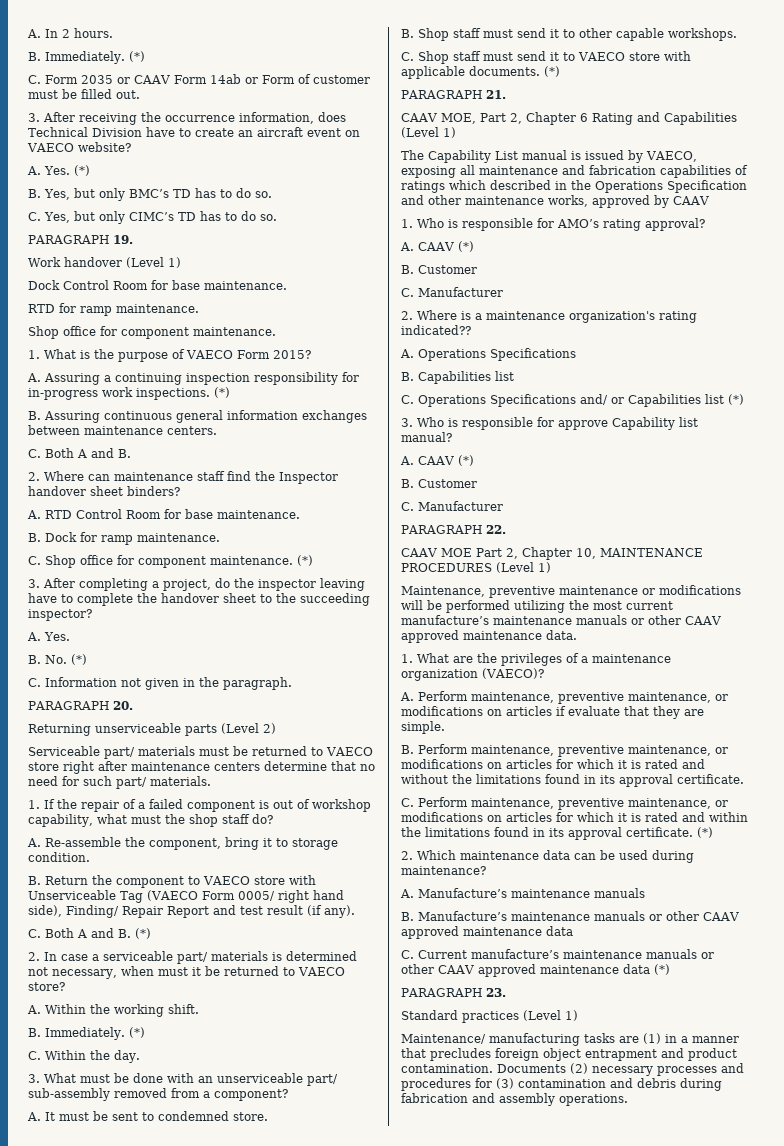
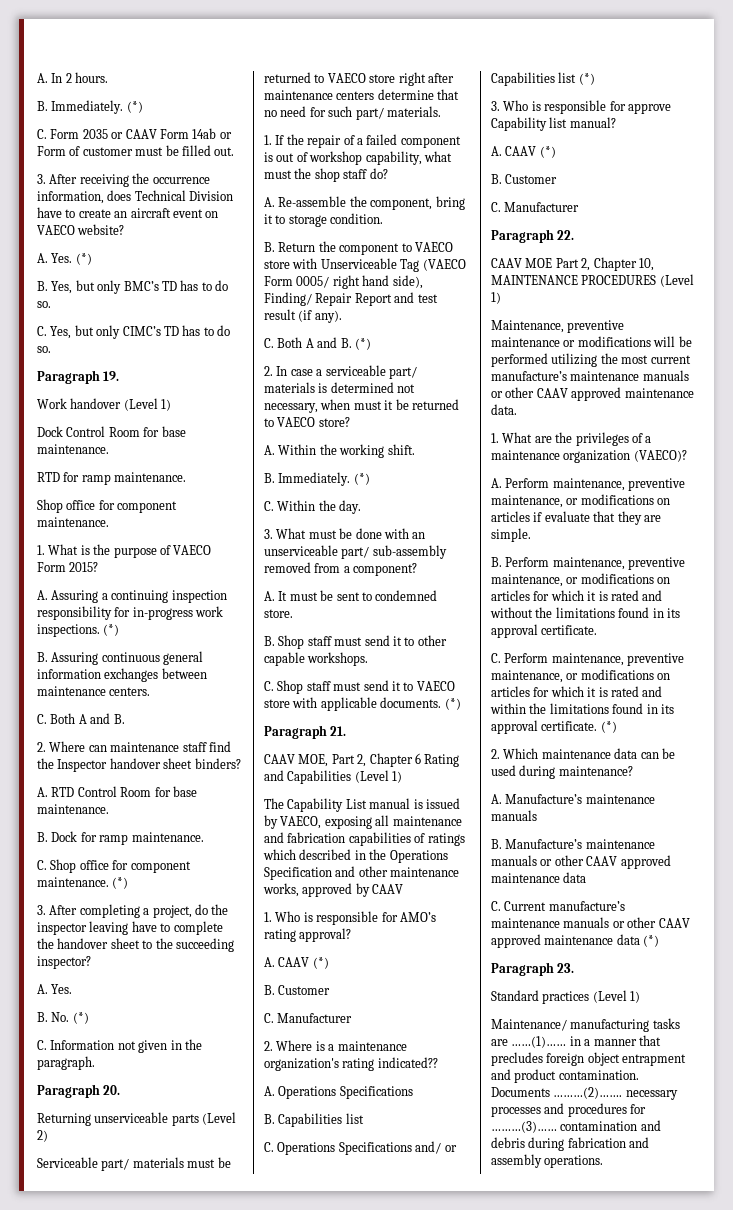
- PARAGRAPH 19.
+ Paragraph 19.
- PARAGRAPH 20.
+ Paragraph 20.
- PARAGRAPH 21.
+ Paragraph 21.
- PARAGRAPH 22.
+ Paragraph 22.
- PARAGRAPH 23.
+ Paragraph 23.
- Maintenance/ manufacturing tasks are (1) in a manner that precludes foreign object entrapment and product contamination.
+ Maintenance/ manufacturing tasks are ……(1)…… in a manner that precludes foreign object entrapment and product contamination.
- Documents (2) necessary processes and procedures for (3) contamination and debris during fabrication and assembly operations.
+ Documents ………(2)……. necessary processes and procedures for ………(3)…… contamination and debris during fabrication and assembly operations.

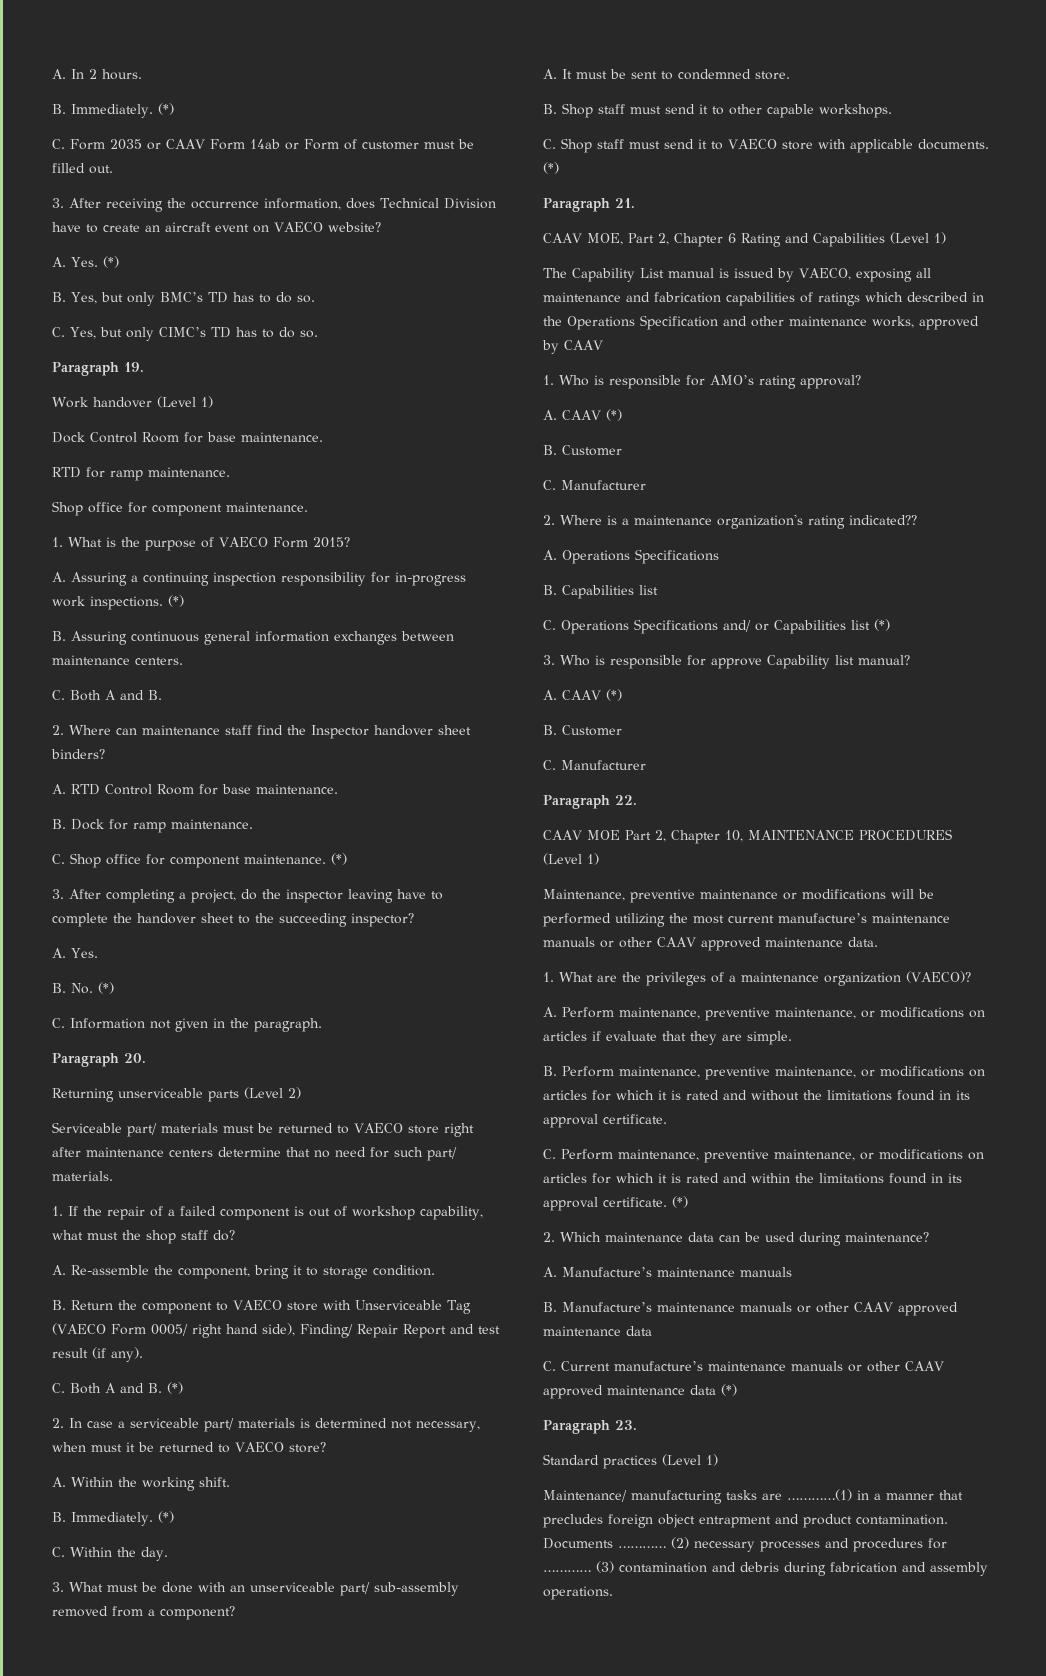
- Maintenance/ manufacturing tasks are ……(1)…… in a manner that precludes foreign object entrapment and product contamination.
+ Maintenance/ manufacturing tasks are …………(1) in a manner that precludes foreign object entrapment and product contamination.
- Documents ………(2)……. necessary processes and procedures for ………(3)…… contamination and debris during fabrication and assembly operations.
+ Documents ………… (2) necessary processes and procedures for ………… (3) contamination and debris during fabrication and assembly operations.

